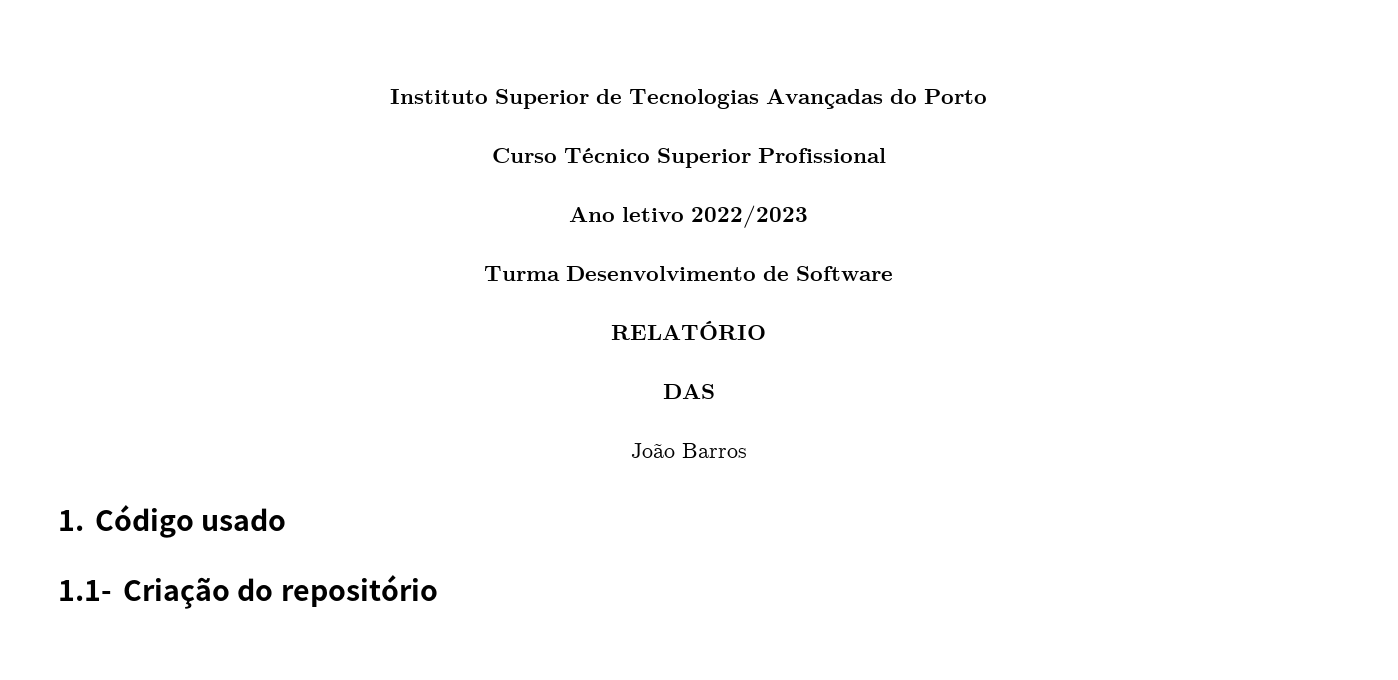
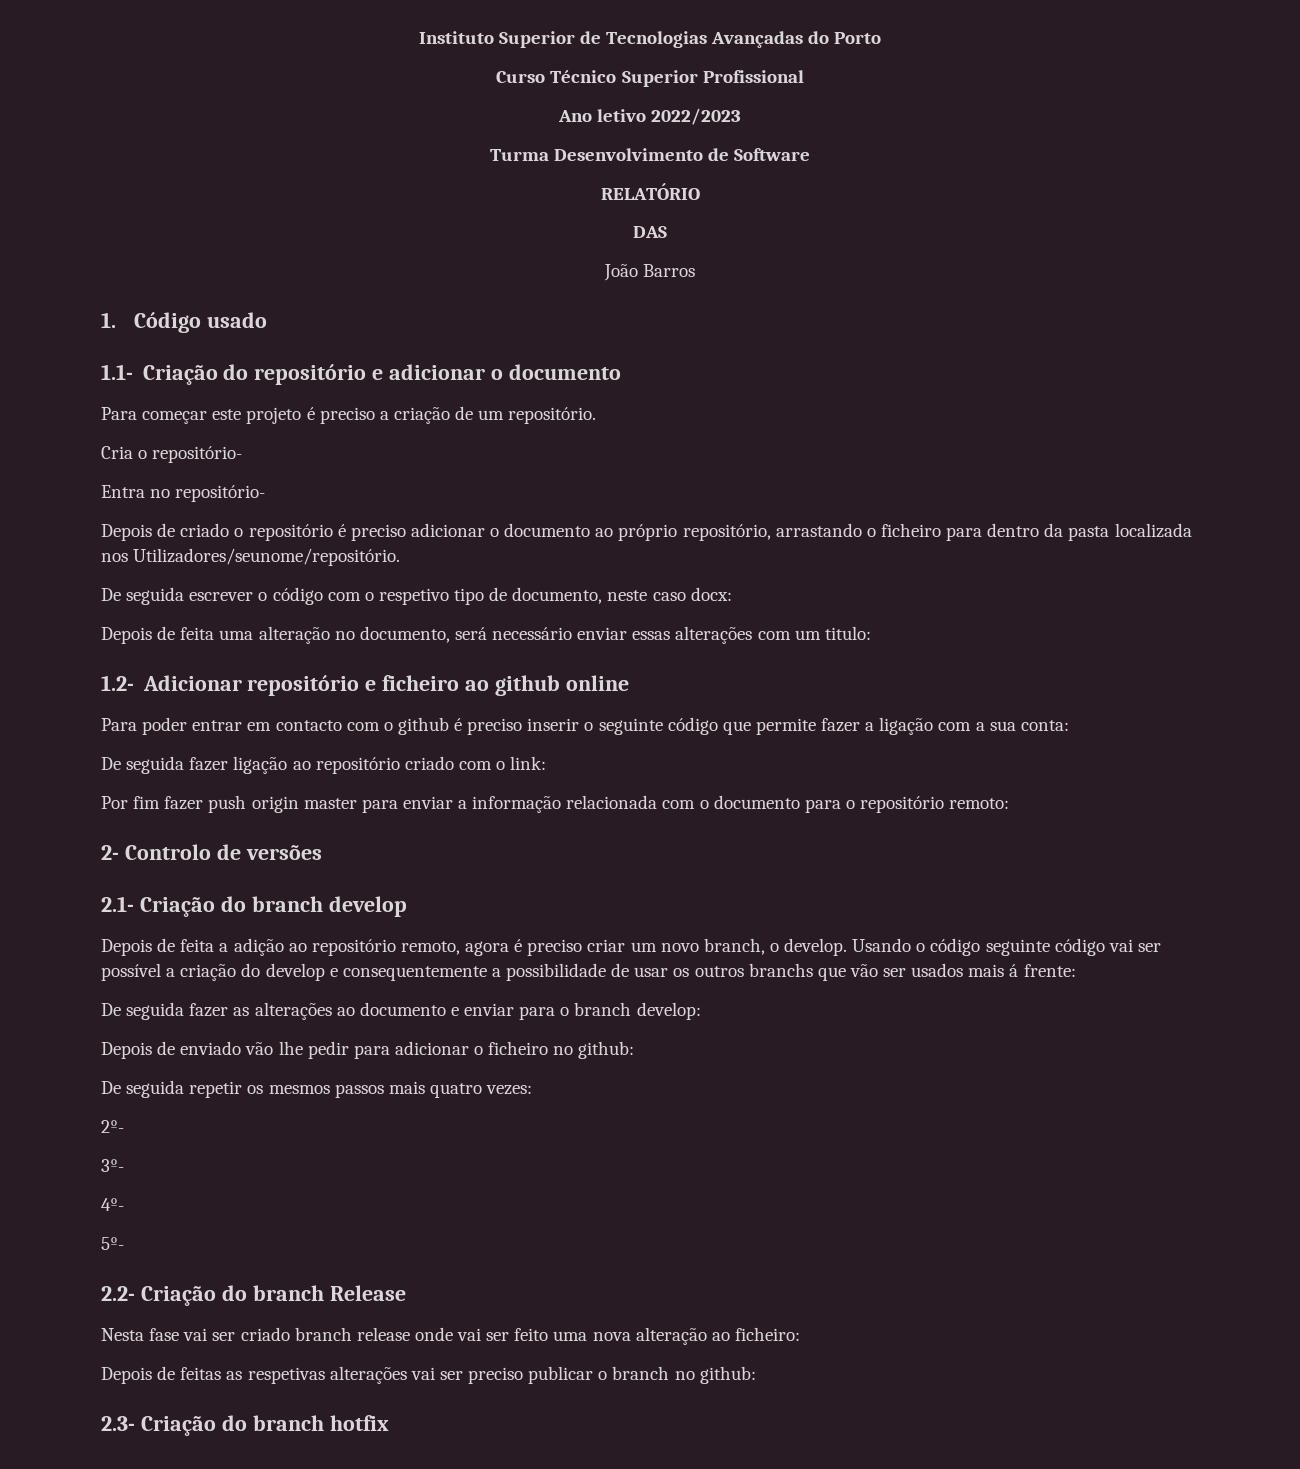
- 1.1- Criação do repositório
+ 1.1- Criação do repositório e adicionar o documento
+ Para começar este projeto é preciso a criação de um repositório.
+ Cria o repositório-
+ Entra no repositório-
+ Depois de criado o repositório é preciso adicionar o documento ao próprio repositório, arrastando o ficheiro para dentro da pasta localizada nos Utilizadores/seunome/repositório.
+ De seguida escrever o código com o respetivo tipo de documento, neste caso docx:
+ Depois de feita uma alteração no documento, será necessário enviar essas alterações com um titulo:
+ 1.2- Adicionar repositório e ficheiro ao github online
+ Para poder entrar em contacto com o github é preciso inserir o seguinte código que permite fazer a ligação com a sua conta:
+ De seguida fazer ligação ao repositório criado com o link:
+ Por fim fazer push origin master para enviar a informação relacionada com o documento para o repositório remoto:
+ 2- Controlo de versões
+ 2.1- Criação do branch develop
+ Depois de feita a adição ao repositório remoto, agora é preciso criar um novo branch, o develop. Usando o código seguinte código vai ser possível a criação do develop e consequentemente a possibilidade de usar os outros branchs que vão ser usados mais á frente:
+ De seguida fazer as alterações ao documento e enviar para o branch develop:
+ Depois de enviado vão lhe pedir para adicionar o ficheiro no github:
+ De seguida repetir os mesmos passos mais quatro vezes:
+ 2º-
+ 3º-
+ 4º-
+ 5º-
+ 2.2- Criação do branch Release
+ Nesta fase vai ser criado branch release onde vai ser feito uma nova alteração ao ficheiro:
+ Depois de feitas as respetivas alterações vai ser preciso publicar o branch no github:
+ 2.3- Criação do branch hotfix

